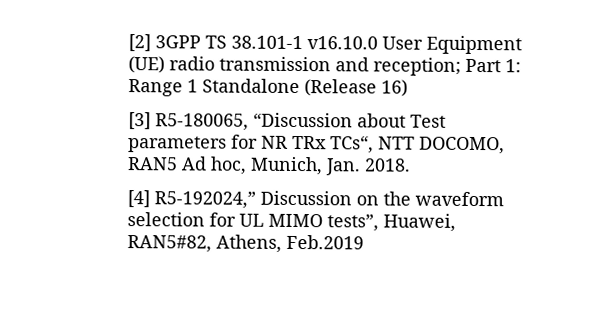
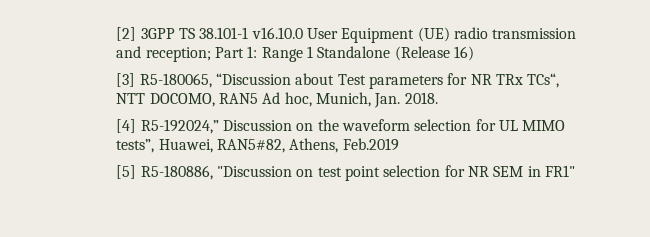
+ [5] R5-180886, "Discussion on test point selection for NR SEM in FR1"

